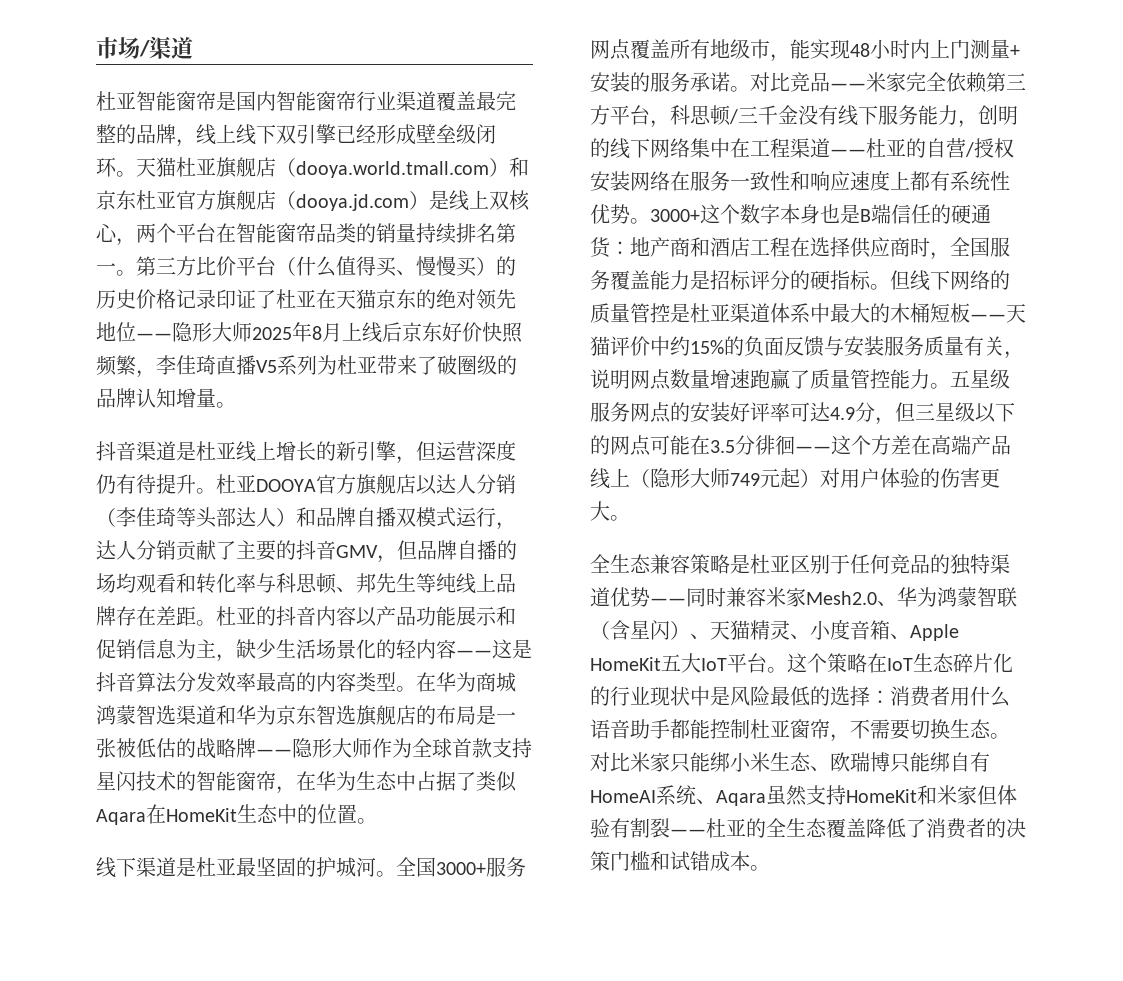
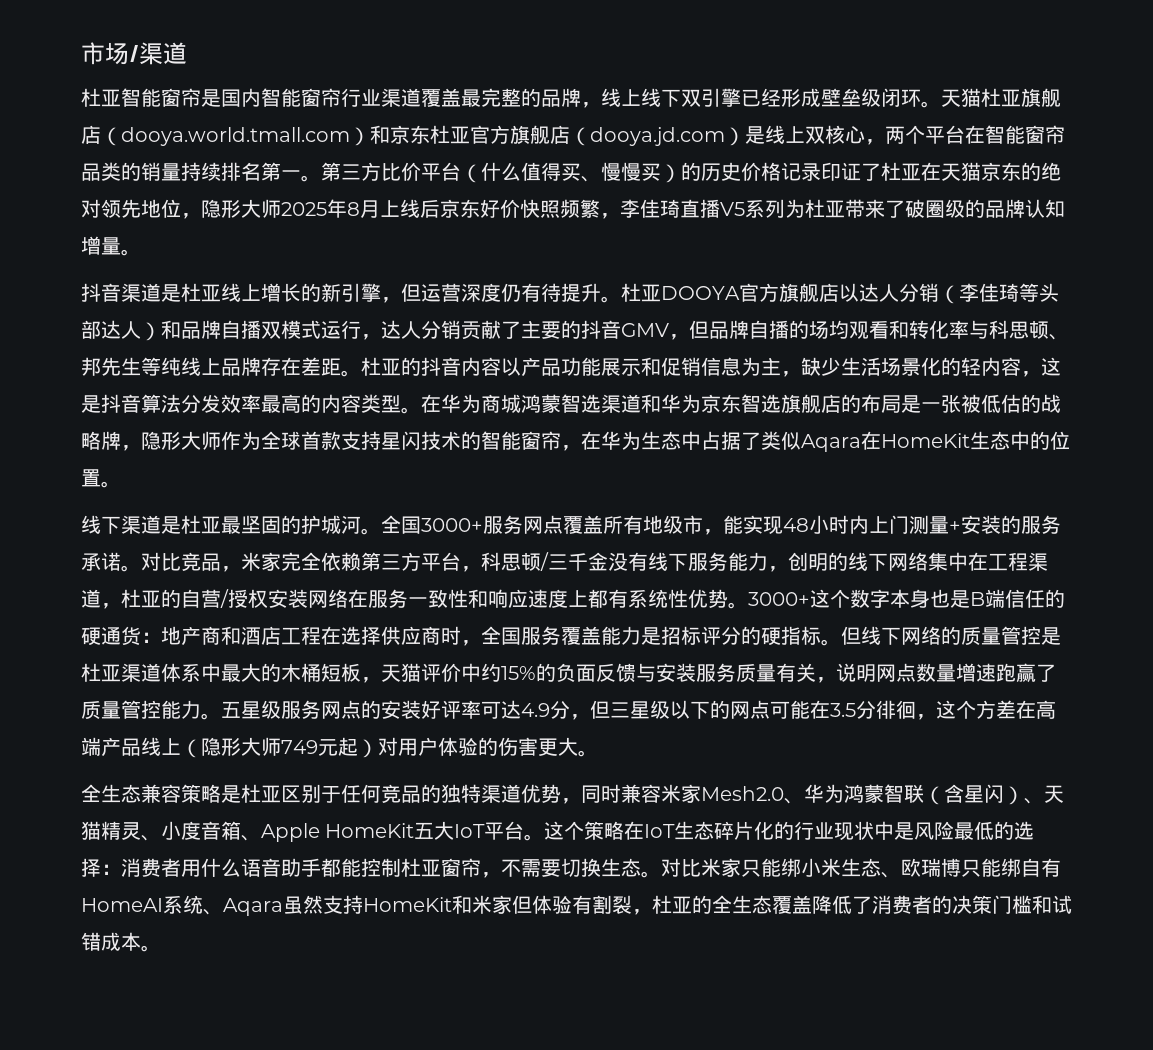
- 第三方比价平台（什么值得买、慢慢买）的历史价格记录印证了杜亚在天猫京东的绝对领先地位——隐形大师2025年8月上线后京东好价快照频繁，李佳琦直播V5系列为杜亚带来了破圈级的品牌认知增量。
+ 第三方比价平台（什么值得买、慢慢买）的历史价格记录印证了杜亚在天猫京东的绝对领先地位，隐形大师2025年8月上线后京东好价快照频繁，李佳琦直播V5系列为杜亚带来了破圈级的品牌认知增量。
- 杜亚的抖音内容以产品功能展示和促销信息为主，缺少生活场景化的轻内容——这是抖音算法分发效率最高的内容类型。
+ 杜亚的抖音内容以产品功能展示和促销信息为主，缺少生活场景化的轻内容，这是抖音算法分发效率最高的内容类型。
- 在华为商城鸿蒙智选渠道和华为京东智选旗舰店的布局是一张被低估的战略牌——隐形大师作为全球首款支持星闪技术的智能窗帘，在华为生态中占据了类似Aqara在HomeKit生态中的位置。
+ 在华为商城鸿蒙智选渠道和华为京东智选旗舰店的布局是一张被低估的战略牌，隐形大师作为全球首款支持星闪技术的智能窗帘，在华为生态中占据了类似Aqara在HomeKit生态中的位置。
- 对比竞品——米家完全依赖第三方平台，科思顿/三千金没有线下服务能力，创明的线下网络集中在工程渠道——杜亚的自营/授权安装网络在服务一致性和响应速度上都有系统性优势。
+ 对比竞品，米家完全依赖第三方平台，科思顿/三千金没有线下服务能力，创明的线下网络集中在工程渠道，杜亚的自营/授权安装网络在服务一致性和响应速度上都有系统性优势。
- 但线下网络的质量管控是杜亚渠道体系中最大的木桶短板——天猫评价中约15%的负面反馈与安装服务质量有关，说明网点数量增速跑赢了质量管控能力。
+ 但线下网络的质量管控是杜亚渠道体系中最大的木桶短板，天猫评价中约15%的负面反馈与安装服务质量有关，说明网点数量增速跑赢了质量管控能力。
- 五星级服务网点的安装好评率可达4.9分，但三星级以下的网点可能在3.5分徘徊——这个方差在高端产品线上（隐形大师749元起）对用户体验的伤害更大。
+ 五星级服务网点的安装好评率可达4.9分，但三星级以下的网点可能在3.5分徘徊，这个方差在高端产品线上（隐形大师749元起）对用户体验的伤害更大。
- 全生态兼容策略是杜亚区别于任何竞品的独特渠道优势——同时兼容米家Mesh2.0、华为鸿蒙智联（含星闪）、天猫精灵、小度音箱、Apple HomeKit五大IoT平台。
+ 全生态兼容策略是杜亚区别于任何竞品的独特渠道优势，同时兼容米家Mesh2.0、华为鸿蒙智联（含星闪）、天猫精灵、小度音箱、Apple HomeKit五大IoT平台。
- 对比米家只能绑小米生态、欧瑞博只能绑自有HomeAI系统、Aqara虽然支持HomeKit和米家但体验有割裂——杜亚的全生态覆盖降低了消费者的决策门槛和试错成本。
+ 对比米家只能绑小米生态、欧瑞博只能绑自有HomeAI系统、Aqara虽然支持HomeKit和米家但体验有割裂，杜亚的全生态覆盖降低了消费者的决策门槛和试错成本。

